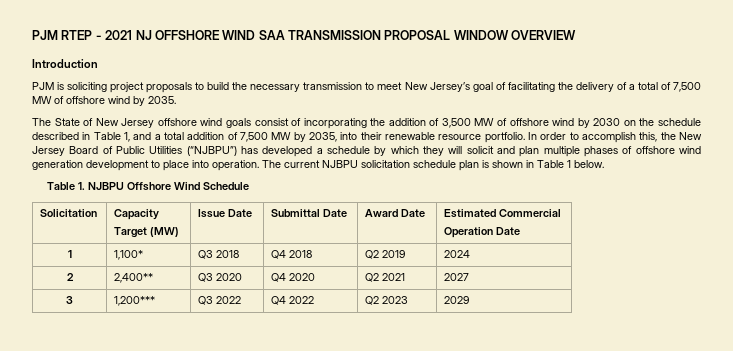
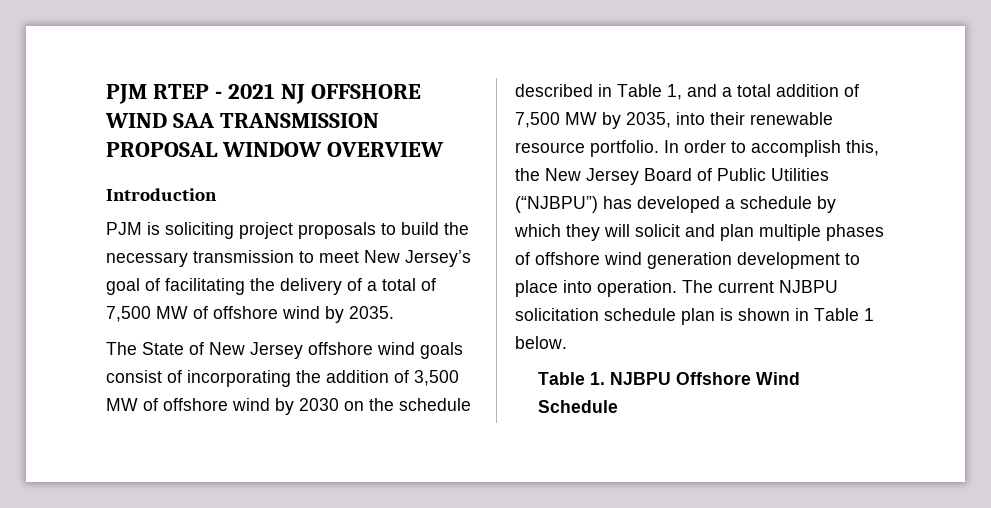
- Solicitation | Capacity
- Target (MW) | Issue Date | Submittal Date | Award Date | Estimated Commercial
- Operation Date
- 1 | 1,100* | Q3 2018 | Q4 2018 | Q2 2019 | 2024
- 2 | 2,400** | Q3 2020 | Q4 2020 | Q2 2021 | 2027
- 3 | 1,200*** | Q3 2022 | Q4 2022 | Q2 2023 | 2029

